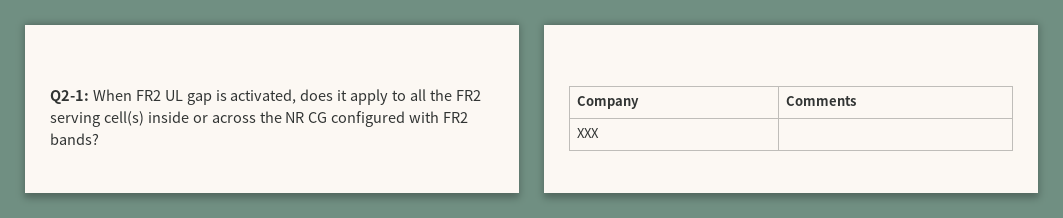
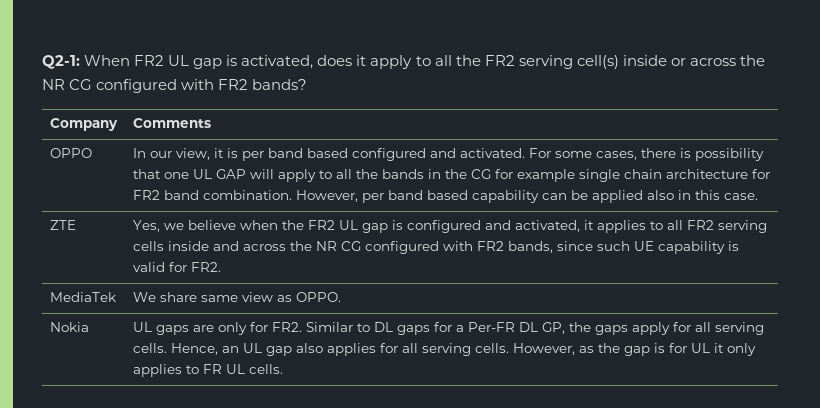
- XXX
+ OPPO | In our view, it is per band based configured and activated. For some cases, there is possibility that one UL GAP will apply to all the bands in the CG for example single chain architecture for FR2 band combination. However, per band based capability can be applied also in this case.
+ ZTE | Yes, we believe when the FR2 UL gap is configured and activated, it applies to all FR2 serving cells inside and across the NR CG configured with FR2 bands, since such UE capability is valid for FR2.
+ MediaTek | We share same view as OPPO.
+ Nokia | UL gaps are only for FR2. Similar to DL gaps for a Per-FR DL GP, the gaps apply for all serving cells. Hence, an UL gap also applies for all serving cells. However, as the gap is for UL it only applies to FR UL cells.

